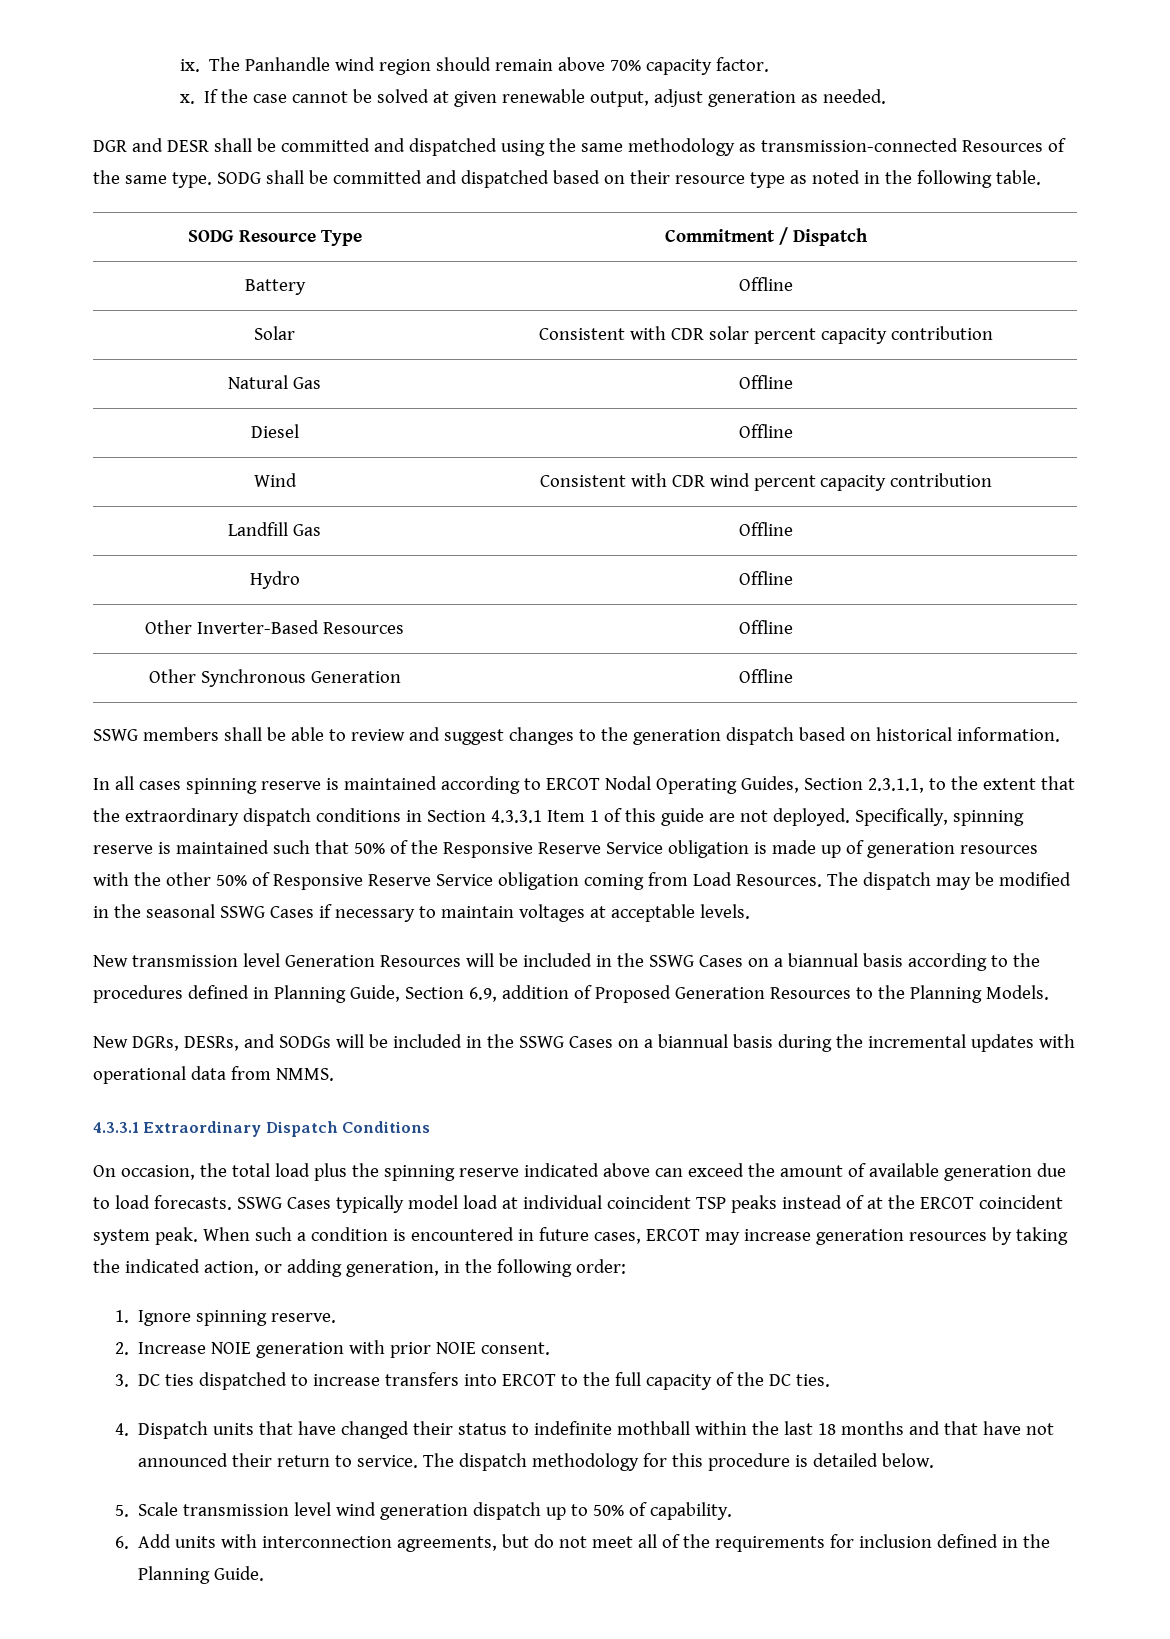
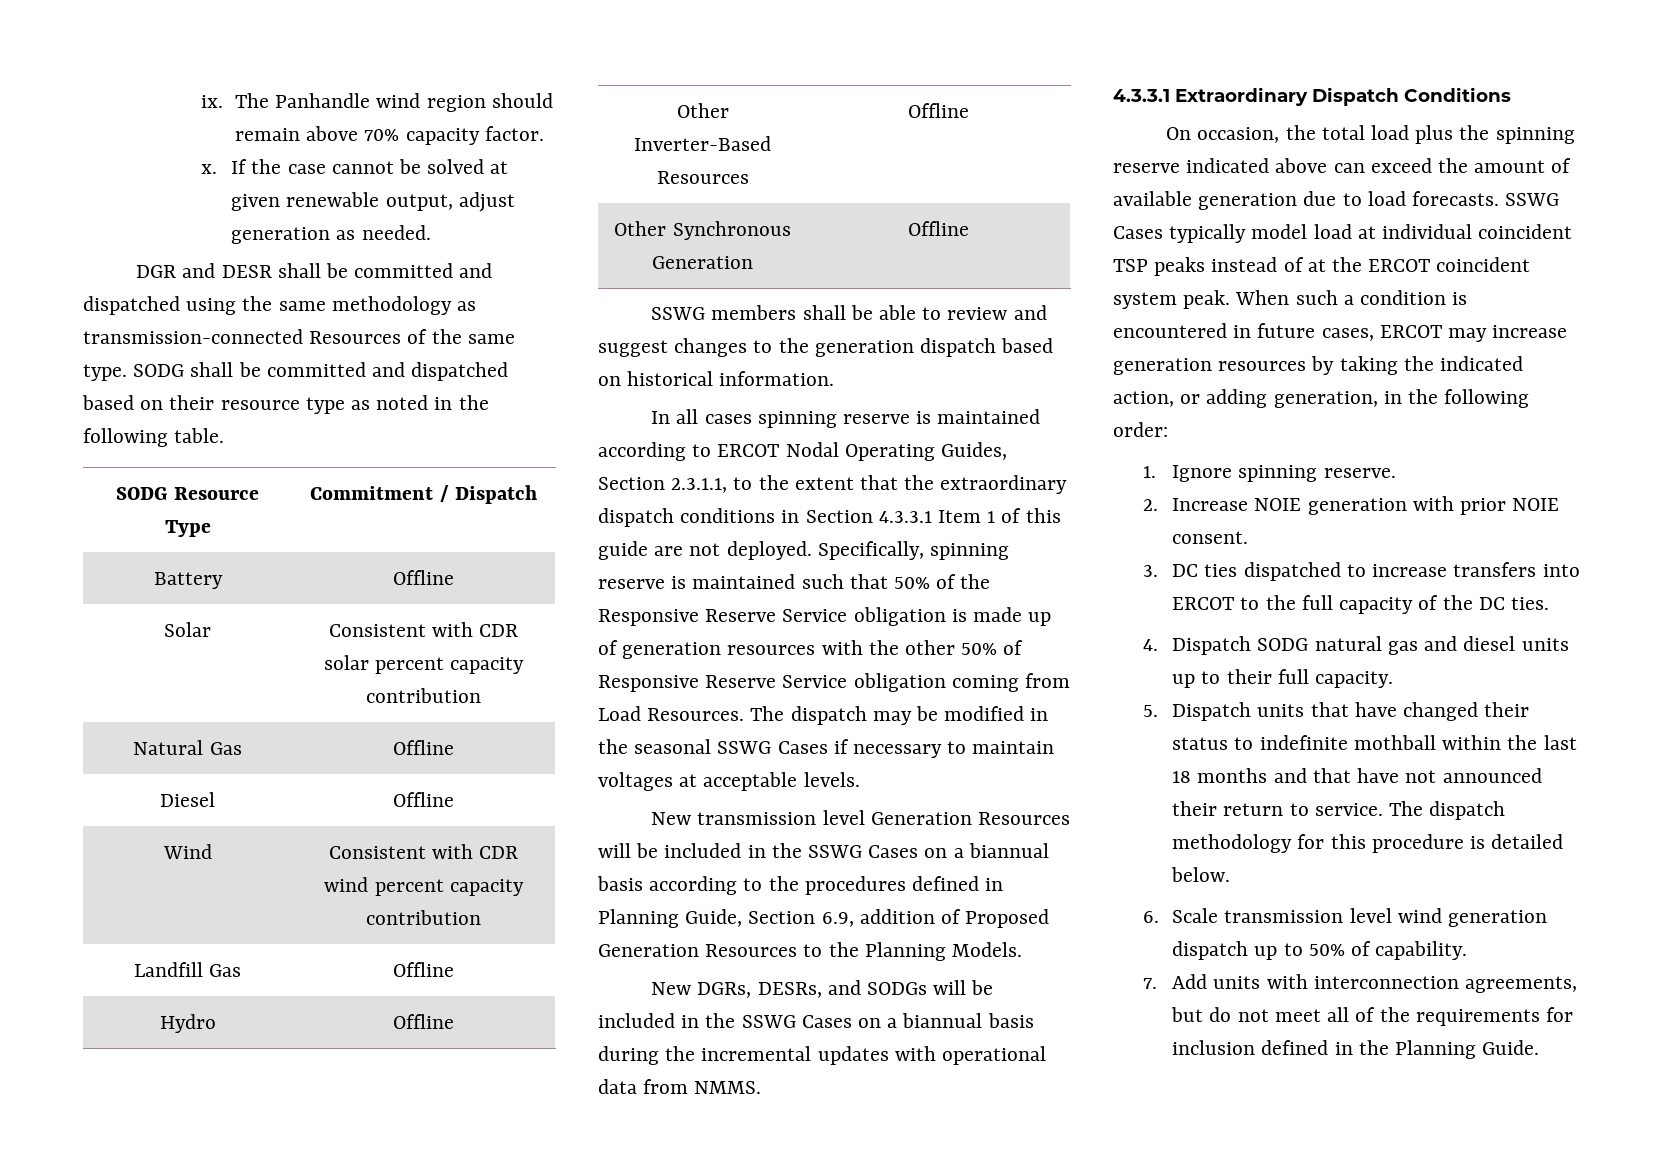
- 4. Dispatch units that have changed their status to indefinite mothball within the last 18 months and that have not announced their return to service.
+ 4. Dispatch SODG natural gas and diesel units up to their full capacity.
+ 5. Dispatch units that have changed their status to indefinite mothball within the last 18 months and that have not announced their return to service.
- 5. Scale transmission level wind generation dispatch up to 50% of capability.
+ 6. Scale transmission level wind generation dispatch up to 50% of capability.
- 6. Add units with interconnection agreements, but do not meet all of the requirements for inclusion defined in the Planning Guide.
+ 7. Add units with interconnection agreements, but do not meet all of the requirements for inclusion defined in the Planning Guide.

